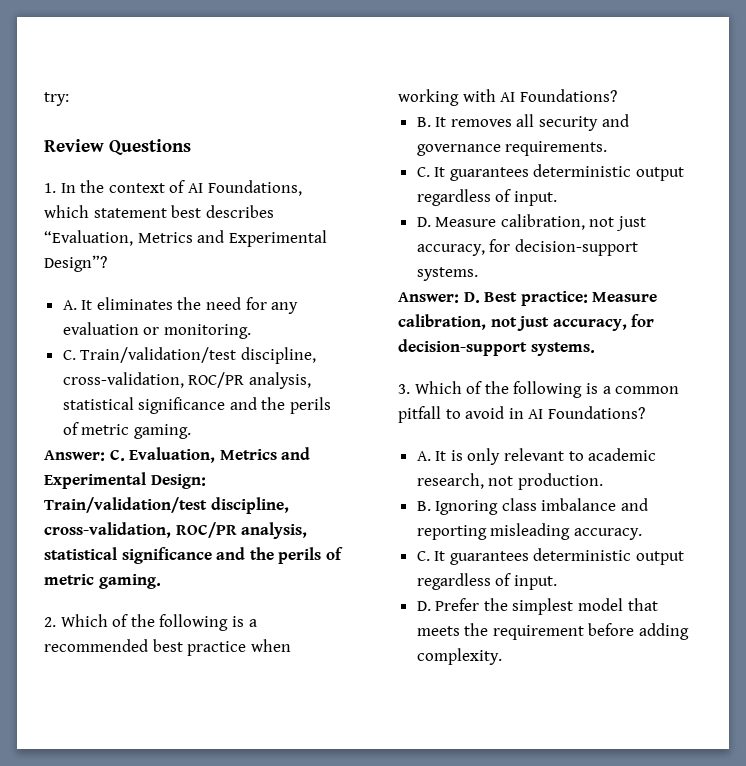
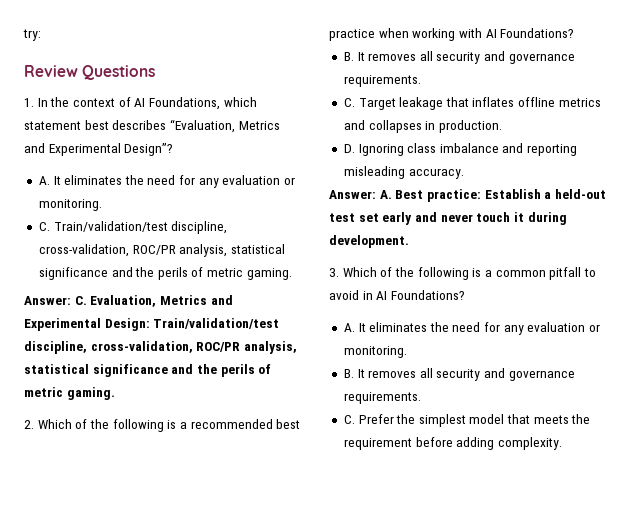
  2. Which of the following is a recommended best practice when working with AI Foundations?
  B. It removes all security and governance requirements.
- C. It guarantees deterministic output regardless of input.
- D. Measure calibration, not just accuracy, for decision-support systems.
- Answer: D. Best practice: Measure calibration, not just accuracy, for decision-support systems.
+ C. Target leakage that inflates offline metrics and collapses in production.
+ D. Ignoring class imbalance and reporting misleading accuracy.
+ Answer: A. Best practice: Establish a held-out test set early and never touch it during development.
  3. Which of the following is a common pitfall to avoid in AI Foundations?
- A. It is only relevant to academic research, not production.
- B. Ignoring class imbalance and reporting misleading accuracy.
- C. It guarantees deterministic output regardless of input.
- D. Prefer the simplest model that meets the requirement before adding complexity.
+ A. It eliminates the need for any evaluation or monitoring.
+ B. It removes all security and governance requirements.
+ C. Prefer the simplest model that meets the requirement before adding complexity.

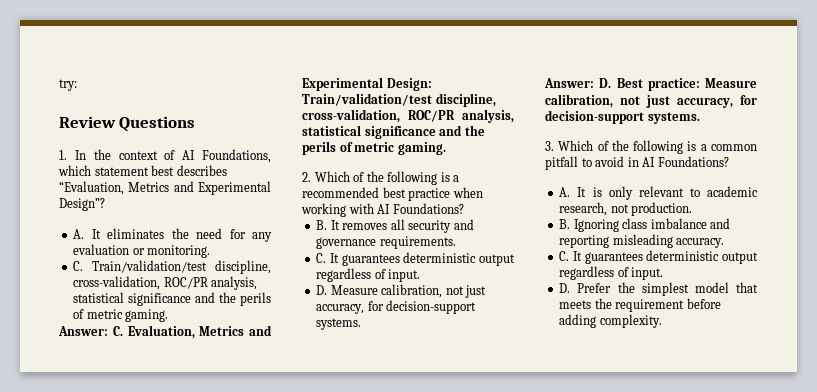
  2. Which of the following is a recommended best practice when working with AI Foundations?
  B. It removes all security and governance requirements.
- C. Target leakage that inflates offline metrics and collapses in production.
- D. Ignoring class imbalance and reporting misleading accuracy.
- Answer: A. Best practice: Establish a held-out test set early and never touch it during development.
+ C. It guarantees deterministic output regardless of input.
+ D. Measure calibration, not just accuracy, for decision-support systems.
+ Answer: D. Best practice: Measure calibration, not just accuracy, for decision-support systems.
  3. Which of the following is a common pitfall to avoid in AI Foundations?
- A. It eliminates the need for any evaluation or monitoring.
- B. It removes all security and governance requirements.
- C. Prefer the simplest model that meets the requirement before adding complexity.
+ A. It is only relevant to academic research, not production.
+ B. Ignoring class imbalance and reporting misleading accuracy.
+ C. It guarantees deterministic output regardless of input.
+ D. Prefer the simplest model that meets the requirement before adding complexity.

